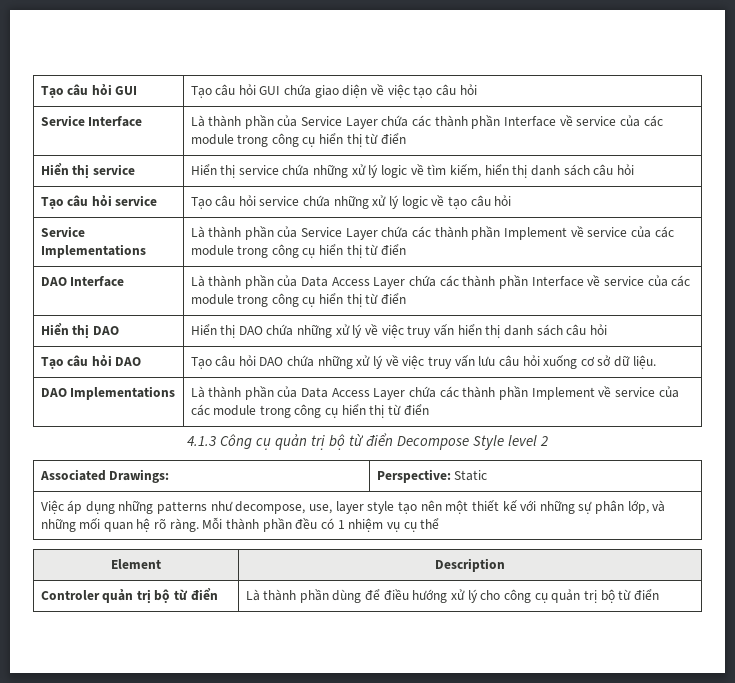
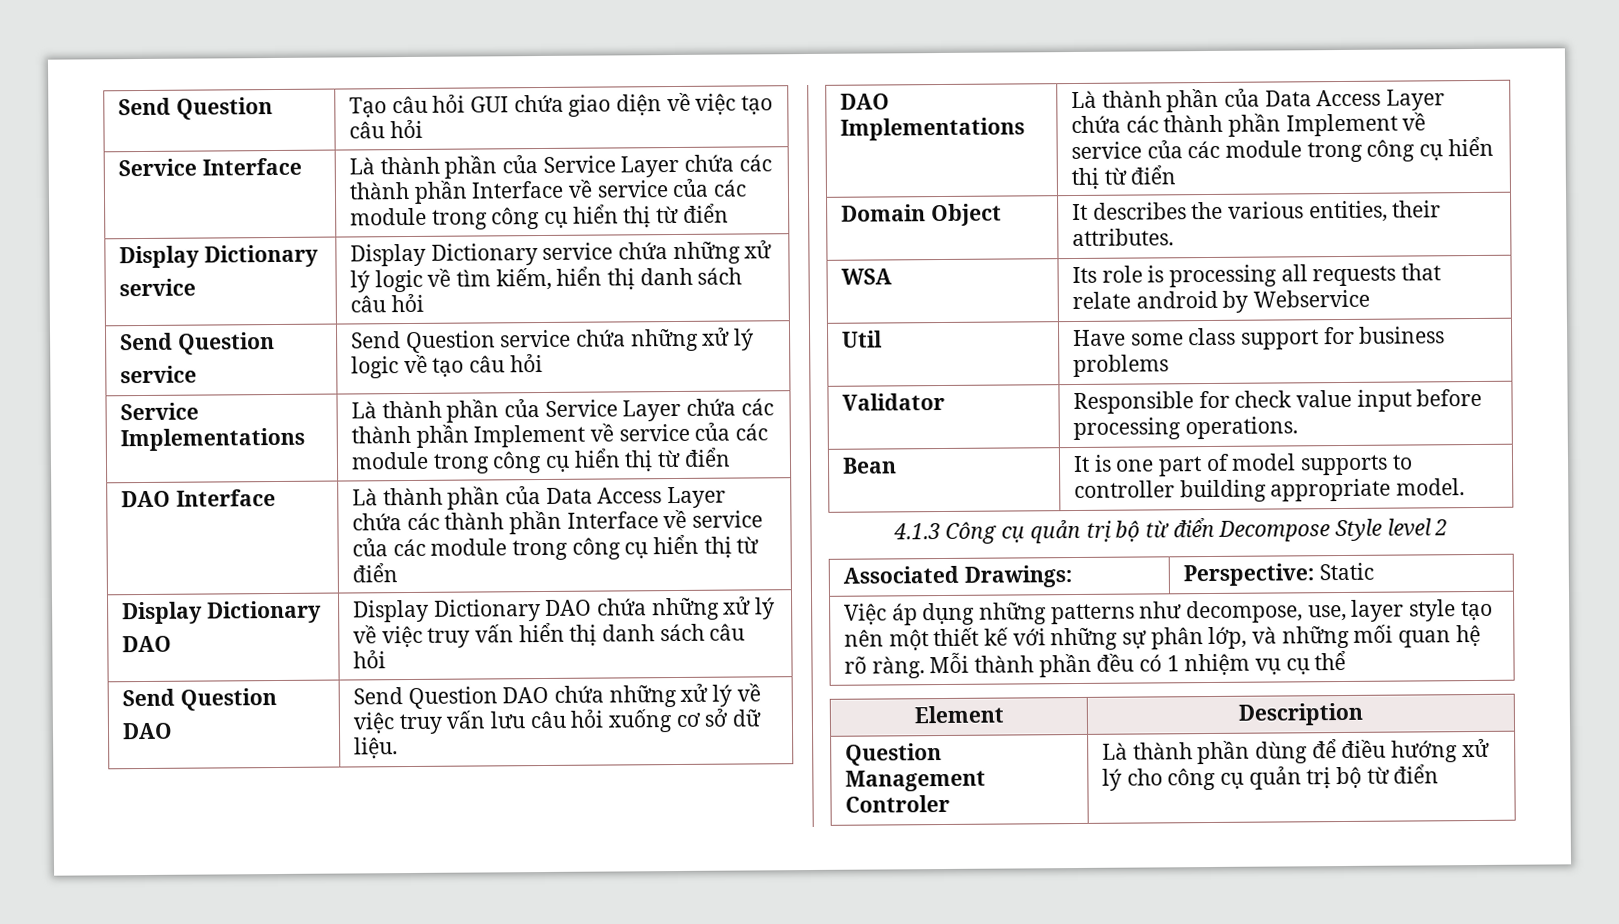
- Tạo câu hỏi GUI | Tạo câu hỏi GUI chứa giao diện về việc tạo câu hỏi
+ Send Question | Tạo câu hỏi GUI chứa giao diện về việc tạo câu hỏi
  Service Interface | Là thành phần của Service Layer chứa các thành phần Interface về service của các module trong công cụ hiển thị từ điển
- Hiển thị service | Hiển thị service chứa những xử lý logic về tìm kiếm, hiển thị danh sách câu hỏi
- Tạo câu hỏi service | Tạo câu hỏi service chứa những xử lý logic về tạo câu hỏi
+ Display Dictionary
+ service | Display Dictionary service chứa những xử lý logic về tìm kiếm, hiển thị danh sách câu hỏi
+ Send Question
+ service | Send Question service chứa những xử lý logic về tạo câu hỏi
  DAO Interface | Là thành phần của Data Access Layer chứa các thành phần Interface về service của các module trong công cụ hiển thị từ điển
- Hiển thị DAO | Hiển thị DAO chứa những xử lý về việc truy vấn hiển thị danh sách câu hỏi
- Tạo câu hỏi DAO | Tạo câu hỏi DAO chứa những xử lý về việc truy vấn lưu câu hỏi xuống cơ sở dữ liệu.
+ Display Dictionary
+ DAO | Display Dictionary DAO chứa những xử lý về việc truy vấn hiển thị danh sách câu hỏi
+ Send Question
+ DAO | Send Question DAO chứa những xử lý về việc truy vấn lưu câu hỏi xuống cơ sở dữ liệu.
+ Domain Object | It describes the various entities, their attributes.
+ WSA | Its role is processing all requests that relate android by Webservice
+ Util | Have some class support for business problems
+ Validator | Responsible for check value input before processing operations.
+ Bean | It is one part of model supports to controller building appropriate model.
- Controler quản trị bộ từ điển | Là thành phần dùng để điều hướng xử lý cho công cụ quản trị bộ từ điển
+ Question Management Controler | Là thành phần dùng để điều hướng xử lý cho công cụ quản trị bộ từ điển

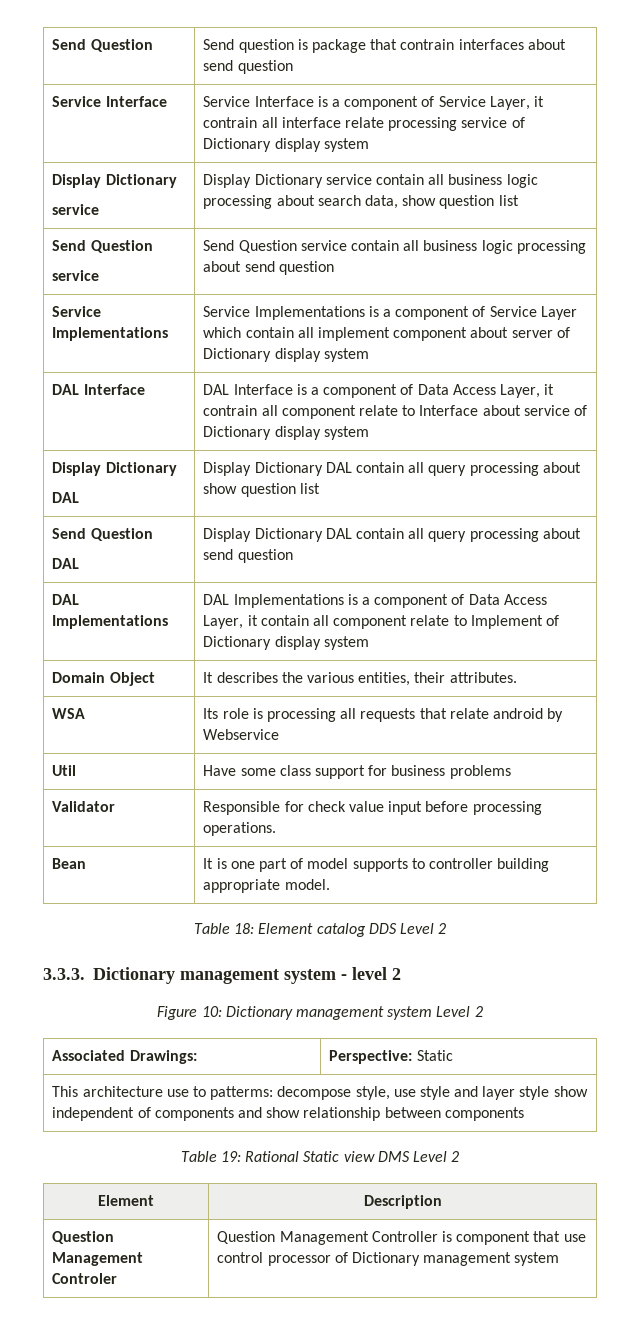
- Send Question | Tạo câu hỏi GUI chứa giao diện về việc tạo câu hỏi
- Service Interface | Là thành phần của Service Layer chứa các thành phần Interface về service của các module trong công cụ hiển thị từ điển
+ Send Question | Send question is package that contrain interfaces about send question
+ Service Interface | Service Interface is a component of Service Layer, it contrain all interface relate processing service of Dictionary display system
  Display Dictionary
- service | Display Dictionary service chứa những xử lý logic về tìm kiếm, hiển thị danh sách câu hỏi
+ service | Display Dictionary service contain all business logic processing about search data, show question list
  Send Question
- service | Send Question service chứa những xử lý logic về tạo câu hỏi
- Service Implementations | Là thành phần của Service Layer chứa các thành phần Implement về service của các module trong công cụ hiển thị từ điển
- DAO Interface | Là thành phần của Data Access Layer chứa các thành phần Interface về service của các module trong công cụ hiển thị từ điển
+ service | Send Question service contain all business logic processing about send question
+ Service Implementations | Service Implementations is a component of Service Layer which contain all implement component about server of Dictionary display system
+ DAL Interface | DAL Interface is a component of Data Access Layer, it contrain all component relate to Interface about service of Dictionary display system
  Display Dictionary
- DAO | Display Dictionary DAO chứa những xử lý về việc truy vấn hiển thị danh sách câu hỏi
+ DAL | Display Dictionary DAL contain all query processing about show question list
  Send Question
- DAO | Send Question DAO chứa những xử lý về việc truy vấn lưu câu hỏi xuống cơ sở dữ liệu.
- DAO Implementations | Là thành phần của Data Access Layer chứa các thành phần Implement về service của các module trong công cụ hiển thị từ điển
+ DAL | Display Dictionary DAL contain all query processing about send question
+ DAL Implementations | DAL Implementations is a component of Data Access Layer, it contain all component relate to Implement of Dictionary display system
- 4.1.3 Công cụ quản trị bộ từ điển Decompose Style level 2
+ Table 18: Element catalog DDS Level 2
+ 3.3.3. Dictionary management system - level 2
+ Figure 10: Dictionary management system Level 2
  Associated Drawings: | Perspective: Static
- Việc áp dụng những patterns như decompose, use, layer style tạo nên một thiết kế với những sự phân lớp, và những mối quan hệ rõ ràng. Mỗi thành phần đều có 1 nhiệm vụ cụ thể
+ This architecture use to patterms: decompose style, use style and layer style show independent of components and show relationship between components
+ Table 19: Rational Static view DMS Level 2
- Question Management Controler | Là thành phần dùng để điều hướng xử lý cho công cụ quản trị bộ từ điển
+ Question Management Controler | Question Management Controller is component that use control processor of Dictionary management system

